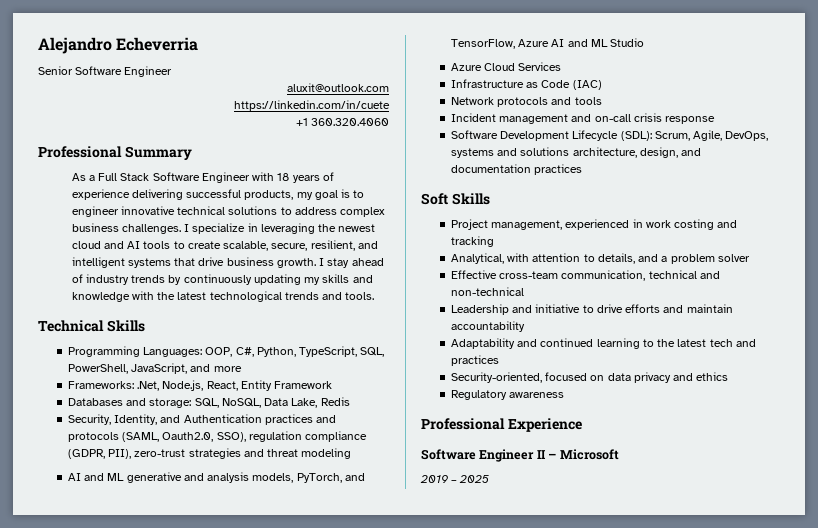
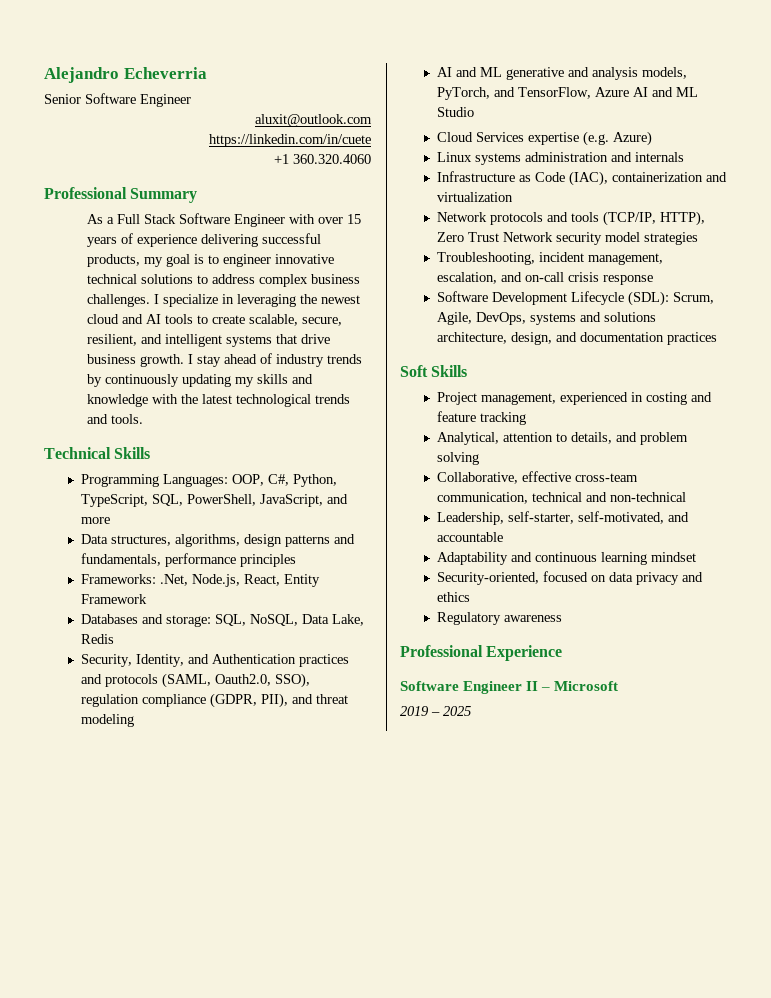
- As a Full Stack Software Engineer with 18 years of experience delivering successful products, my goal is to engineer innovative technical solutions to address complex business challenges.
+ As a Full Stack Software Engineer with over 15 years of experience delivering successful products, my goal is to engineer innovative technical solutions to address complex business challenges.
+ Data structures, algorithms, design patterns and fundamentals, performance principles
- Security, Identity, and Authentication practices and protocols (SAML, Oauth2.0, SSO), regulation compliance (GDPR, PII), zero-trust strategies and threat modeling
+ Security, Identity, and Authentication practices and protocols (SAML, Oauth2.0, SSO), regulation compliance (GDPR, PII), and threat modeling
- Azure Cloud Services
+ Cloud Services expertise (e.g. Azure)
+ Linux systems administration and internals
- Infrastructure as Code (IAC)
+ Infrastructure as Code (IAC), containerization and virtualization
- Network protocols and tools
- Incident management and on-call crisis response
+ Network protocols and tools (TCP/IP, HTTP), Zero Trust Network security model strategies
+ Troubleshooting, incident management, escalation, and on-call crisis response
- Project management, experienced in work costing and tracking
+ Project management, experienced in costing and feature tracking
- Analytical, with attention to details, and a problem solver
- Effective cross-team communication, technical and non-technical
+ Analytical, attention to details, and problem solving
+ Collaborative, effective cross-team communication, technical and non-technical
- Leadership and initiative to drive efforts and maintain accountability
- Adaptability and continued learning to the latest tech and practices
+ Leadership, self-starter, self-motivated, and accountable
+ Adaptability and continuous learning mindset

